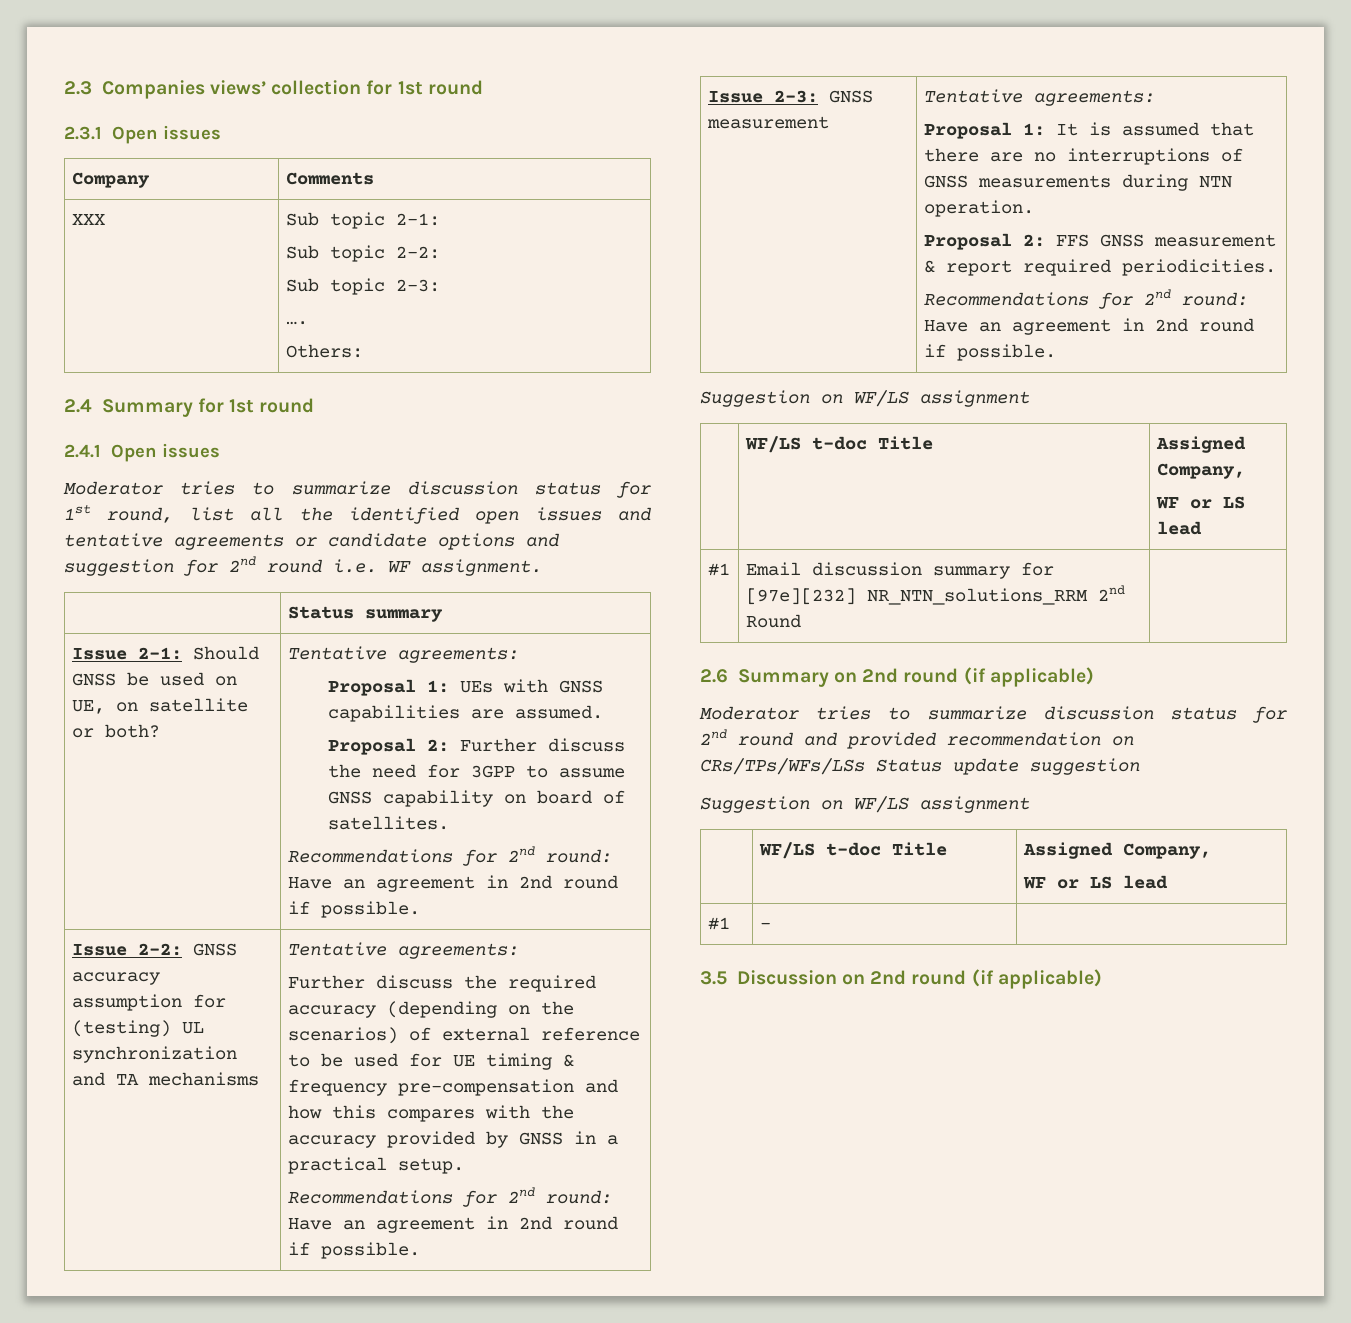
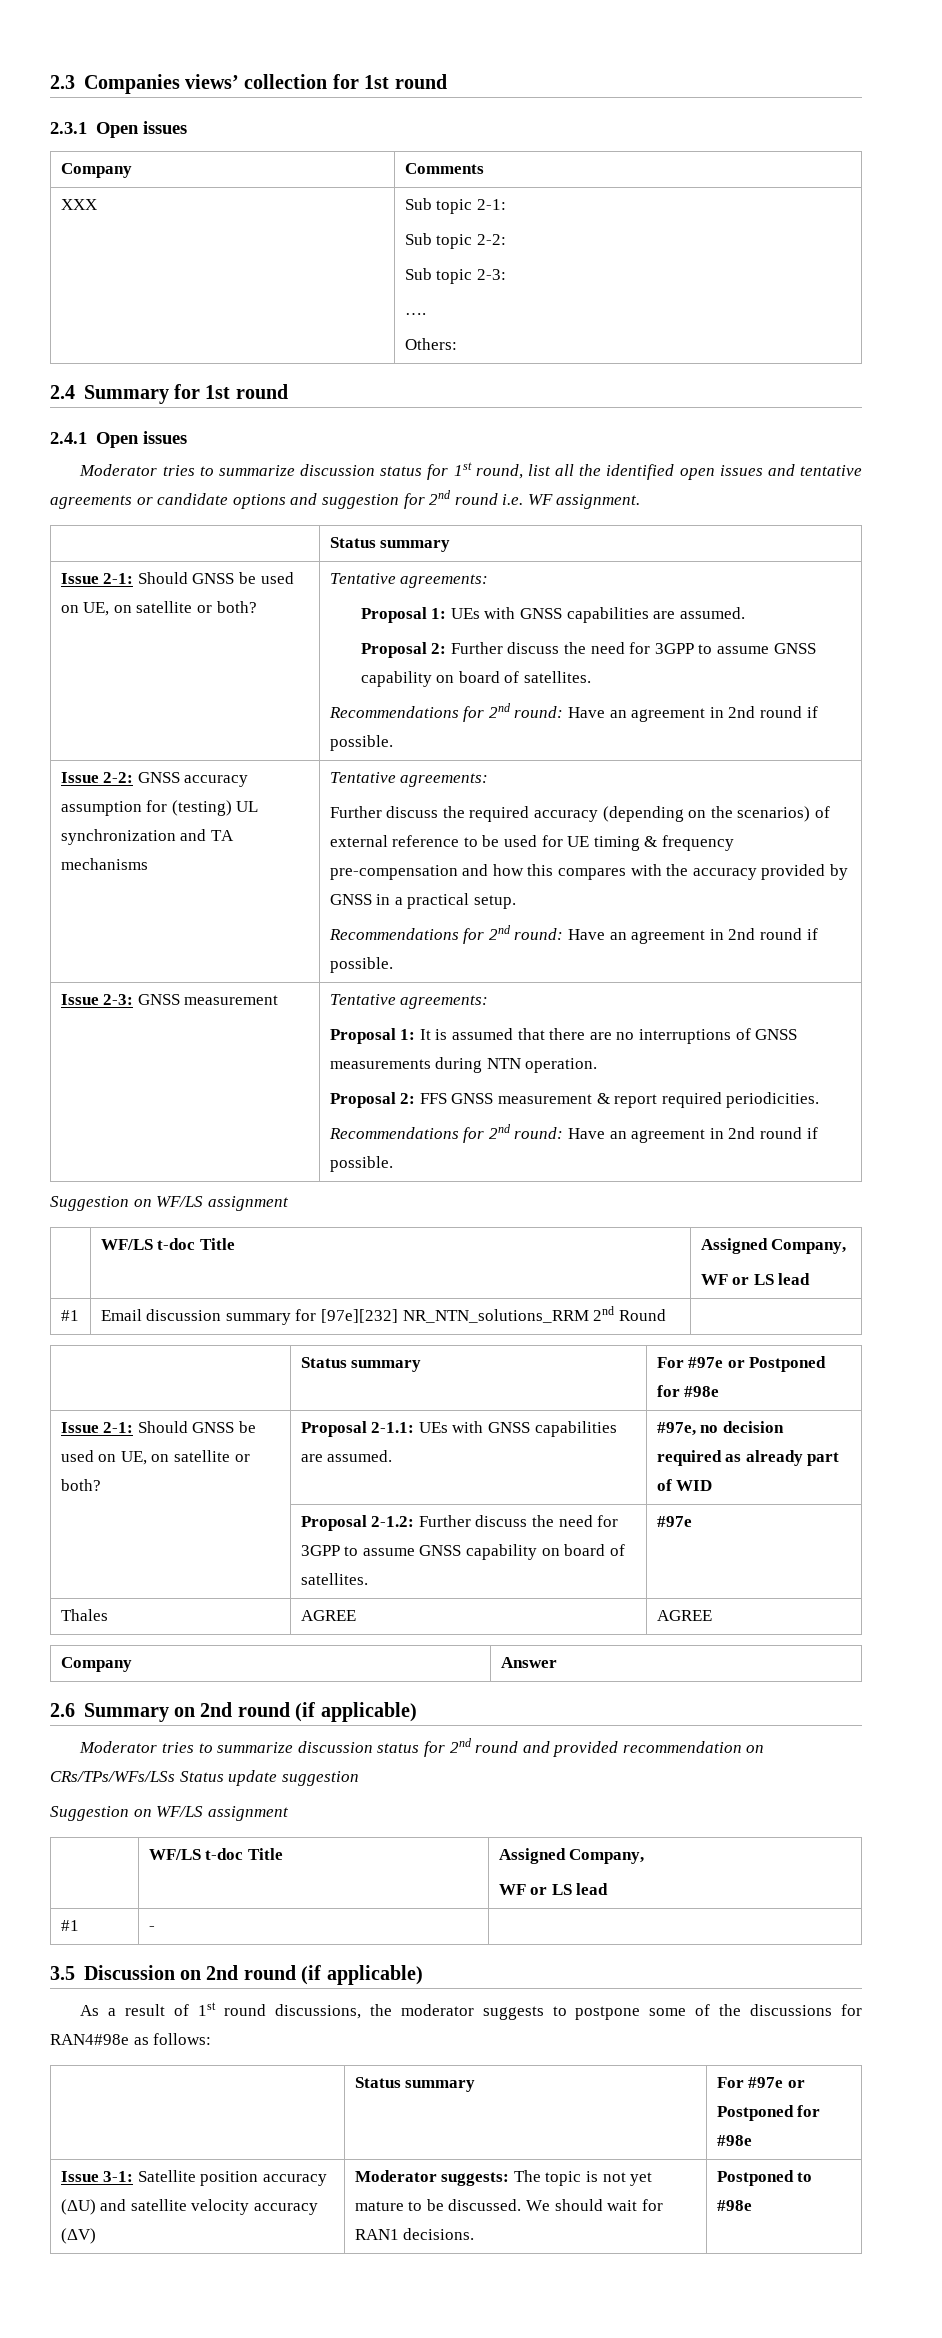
  #1 | Email discussion summary for [97e][232] NR_NTN_solutions_RRM 2nd Round |
+ | Status summary | For #97e or Postponed for #98e
+ Issue 2-1: Should GNSS be used on UE, on satellite or both? | Proposal 2-1.1: UEs with GNSS capabilities are assumed. | #97e, no decision required as already part of WID
+ | Proposal 2-1.2: Further discuss the need for 3GPP to assume GNSS capability on board of satellites. | #97e
+ Thales | AGREE | AGREE
+ Company | Answer
+ As a result of 1st round discussions, the moderator suggests to postpone some of the discussions for RAN4#98e as follows:
+ | Status summary | For #97e or Postponed for #98e
+ Issue 3-1: Satellite position accuracy (ΔU) and satellite velocity accuracy (ΔV) | Moderator suggests: The topic is not yet mature to be discussed. We should wait for RAN1 decisions. | Postponed to #98e

